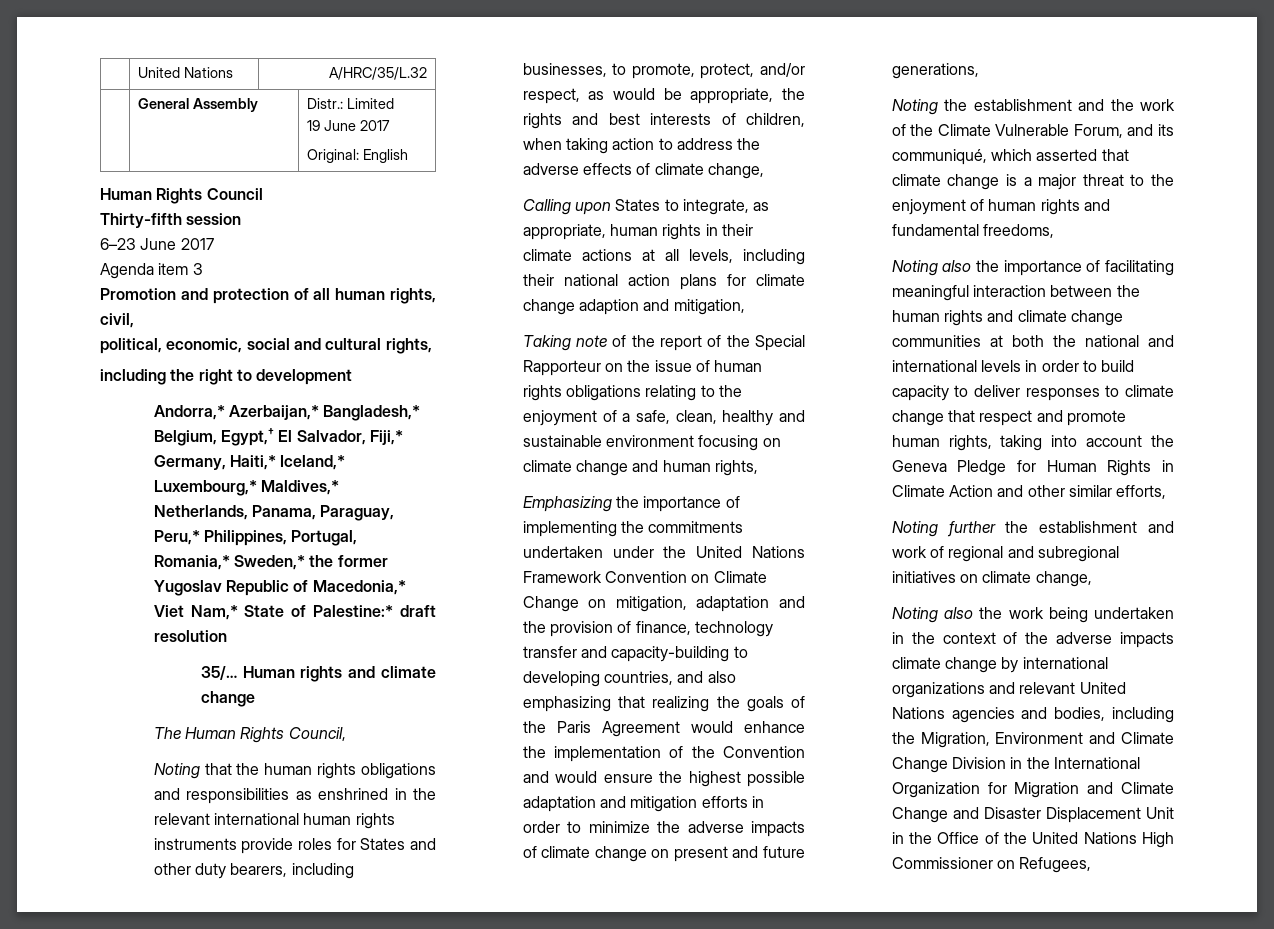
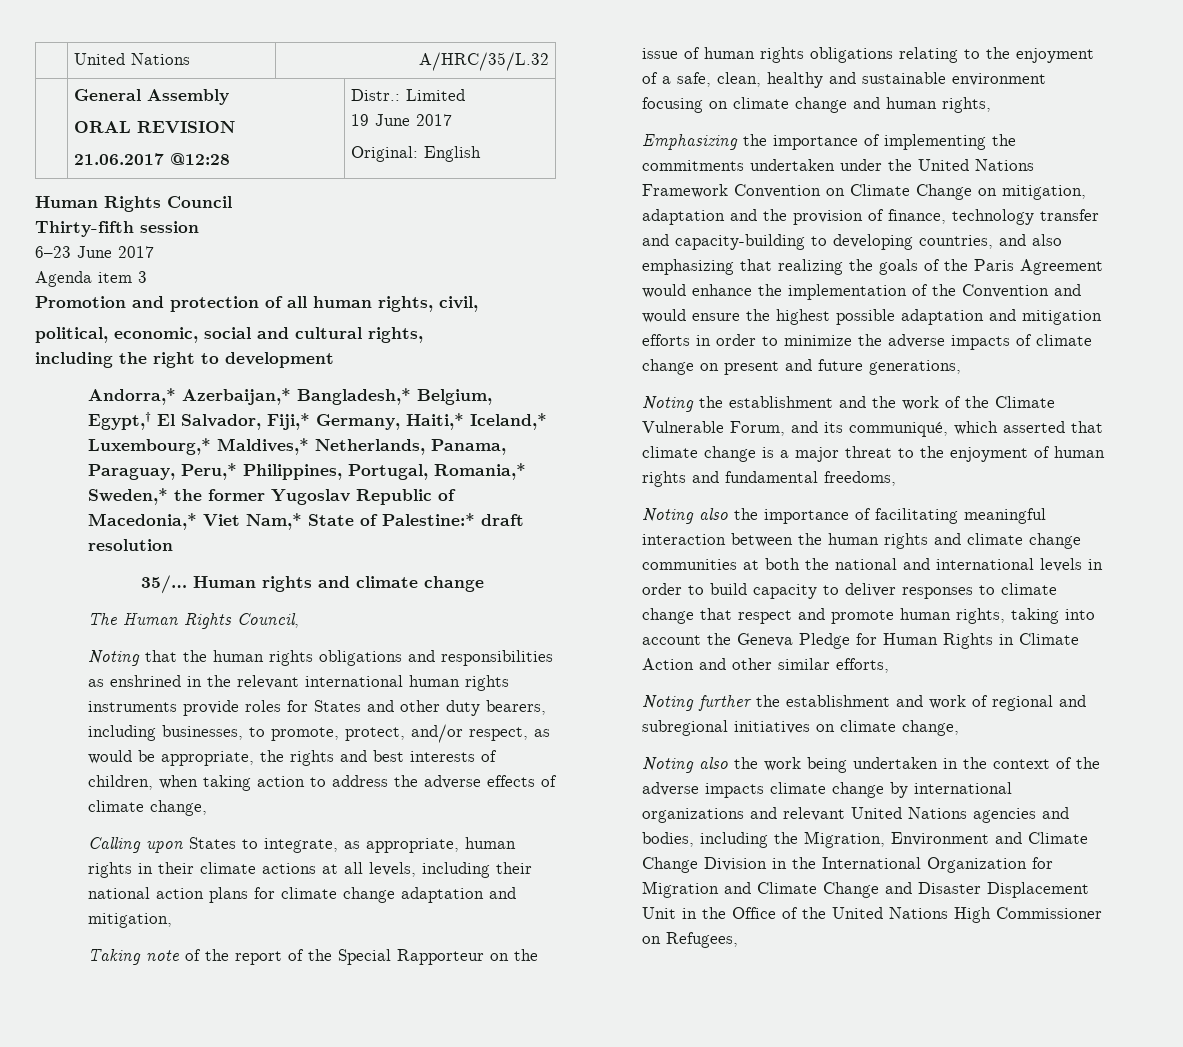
- | General Assembly | Distr.: Limited
+ | General Assembly
+ ORAL REVISION
+ 21.06.2017 @12:28 | Distr.: Limited
- Calling upon States to integrate, as appropriate, human rights in their climate actions at all levels, including their national action plans for climate change adaption and mitigation,
+ Calling upon States to integrate, as appropriate, human rights in their climate actions at all levels, including their national action plans for climate change adaptation and mitigation,

